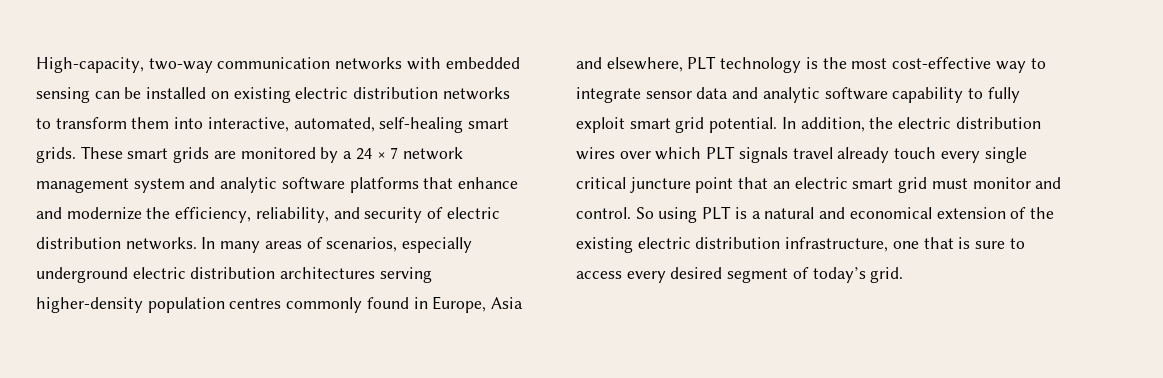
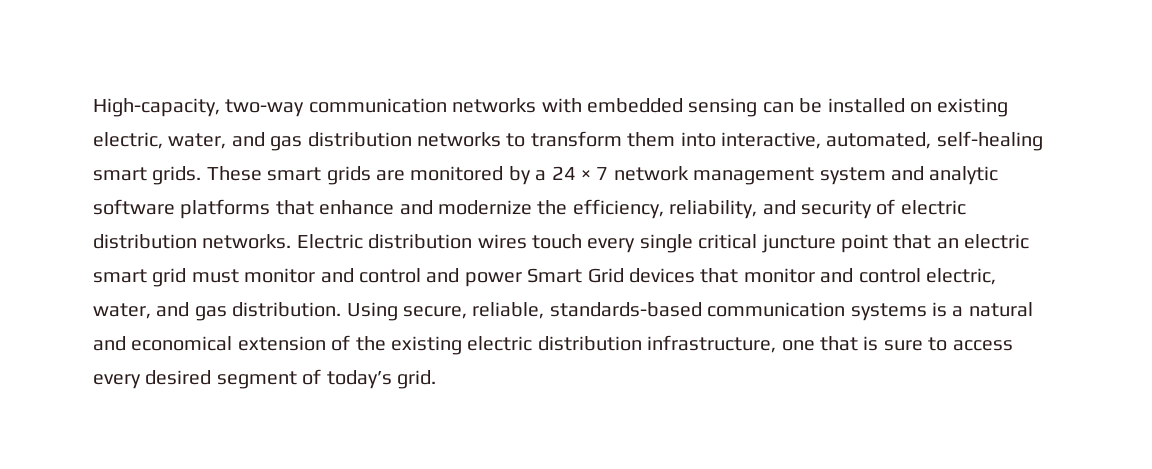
- High-capacity, two-way communication networks with embedded sensing can be installed on existing electric distribution networks to transform them into interactive, automated, self-healing smart grids.
+ High-capacity, two-way communication networks with embedded sensing can be installed on existing electric, water, and gas distribution networks to transform them into interactive, automated, self-healing smart grids.
- In many areas of scenarios, especially underground electric distribution architectures serving higher-density population centres commonly found in Europe, Asia and elsewhere, PLT technology is the most cost-effective way to integrate sensor data and analytic software capability to fully exploit smart grid potential. In addition, the electric distribution wires over which PLT signals travel already touch every single critical juncture point that an electric smart grid must monitor and control. So using PLT is a natural and economical extension of the existing electric distribution infrastructure, one that is sure to access every desired segment of today’s grid.
+ Electric distribution wires touch every single critical juncture point that an electric smart grid must monitor and control and power Smart Grid devices that monitor and control electric, water, and gas distribution. Using secure, reliable, standards-based communication systems is a natural and economical extension of the existing electric distribution infrastructure, one that is sure to access every desired segment of today’s grid.

